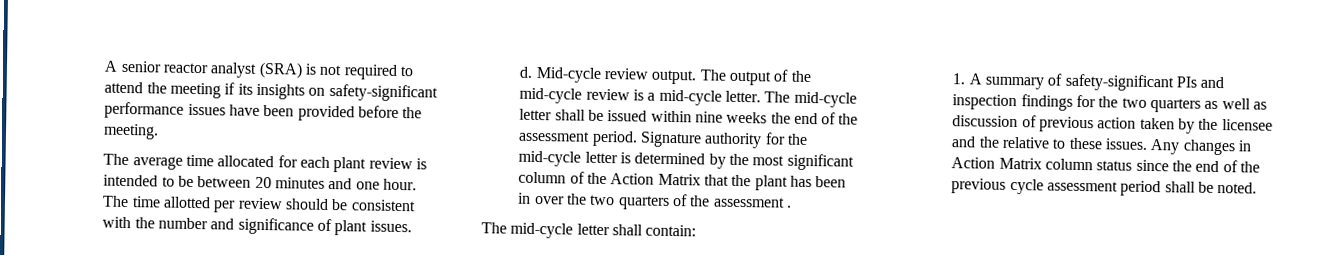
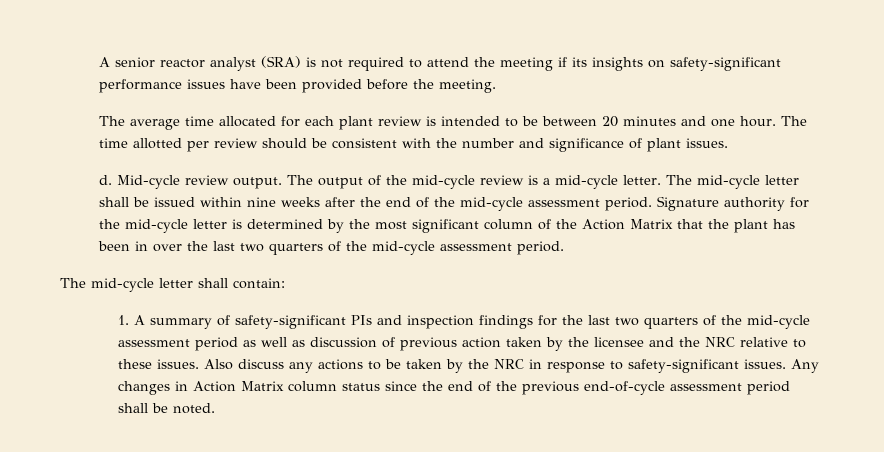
- The mid-cycle letter shall be issued within nine weeks the end of the assessment period.
+ The mid-cycle letter shall be issued within nine weeks after the end of the mid-cycle assessment period.
- Signature authority for the mid-cycle letter is determined by the most significant column of the Action Matrix that the plant has been in over the two quarters of the assessment .
+ Signature authority for the mid-cycle letter is determined by the most significant column of the Action Matrix that the plant has been in over the last two quarters of the mid-cycle assessment period.
- 1. A summary of safety-significant PIs and inspection findings for the two quarters as well as discussion of previous action taken by the licensee and the relative to these issues.
+ 1. A summary of safety-significant PIs and inspection findings for the last two quarters of the mid-cycle assessment period as well as discussion of previous action taken by the licensee and the NRC relative to these issues.
+ Also discuss any actions to be taken by the NRC in response to safety-significant issues.
- Any changes in Action Matrix column status since the end of the previous cycle assessment period shall be noted.
+ Any changes in Action Matrix column status since the end of the previous end-of-cycle assessment period shall be noted.

